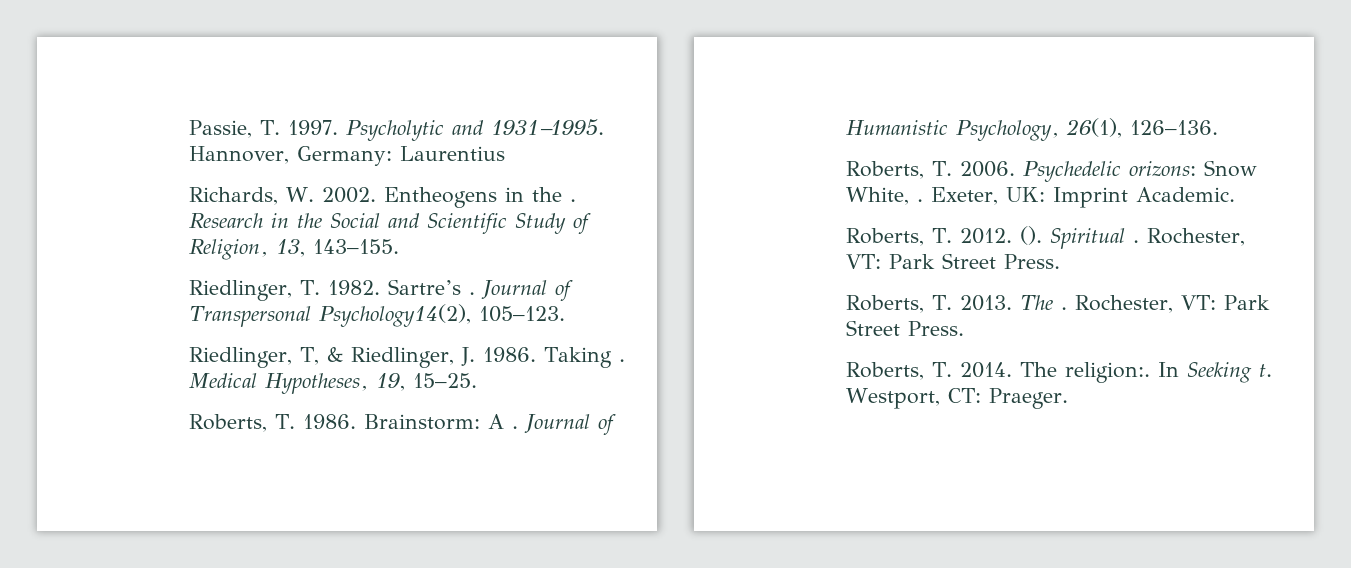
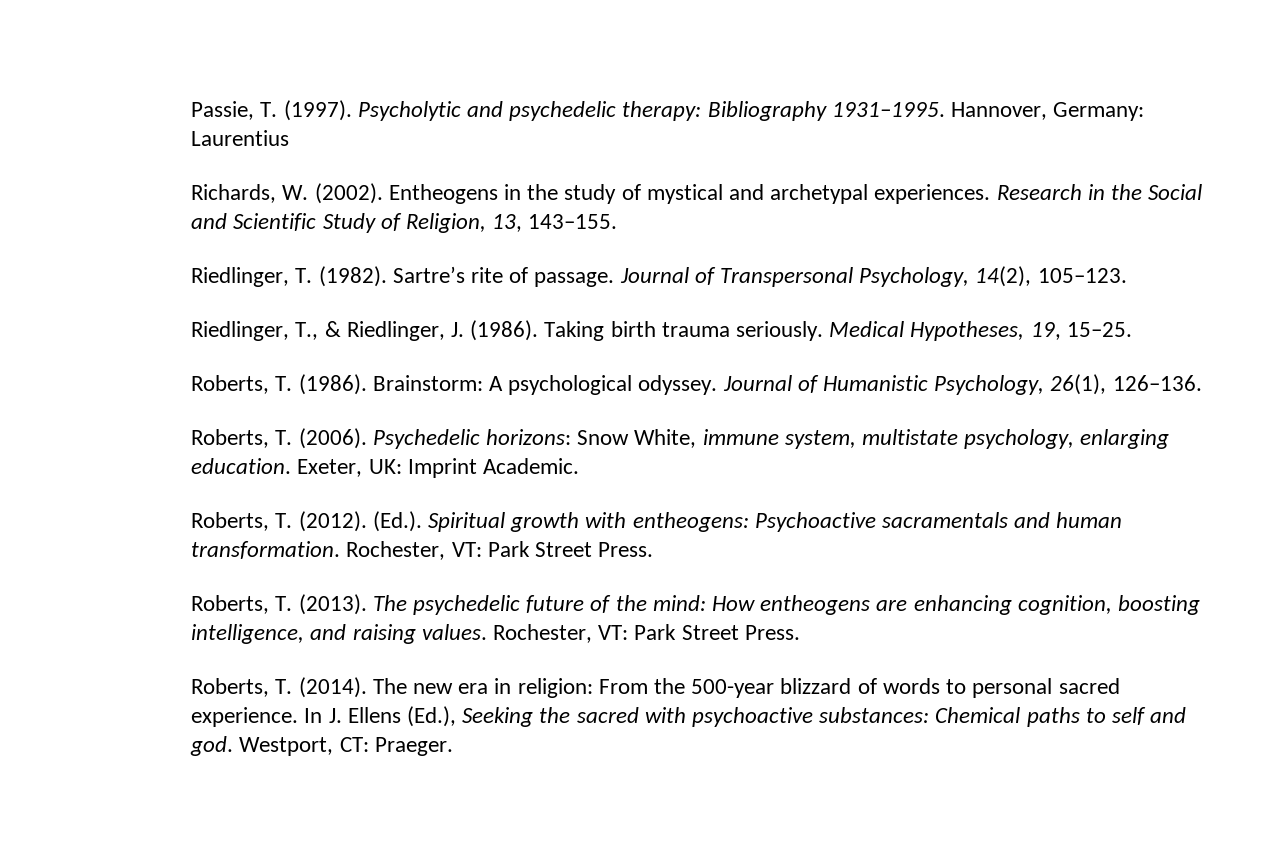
- Passie, T. 1997.
+ Passie, T. (1997).
- Psycholytic and 1931–1995.
+ Psycholytic and psychedelic therapy: Bibliography 1931–1995.
- Richards, W. 2002.
+ Richards, W. (2002).
- Entheogens in the .
+ Entheogens in the study of mystical and archetypal experiences.
- Riedlinger, T. 1982. Sartre’s .
+ Riedlinger, T. (1982). Sartre’s rite of passage.
- Journal of Transpersonal Psychology14(2), 105–123.
+ Journal of Transpersonal Psychology, 14(2), 105–123.
- Riedlinger, T, & Riedlinger, J. 1986. Taking .
+ Riedlinger, T., & Riedlinger, J. (1986). Taking birth trauma seriously.
- Roberts, T. 1986.
+ Roberts, T. (1986).
- Brainstorm: A .
+ Brainstorm: A psychological odyssey.
- Roberts, T. 2006. Psychedelic orizons: Snow White, .
+ Roberts, T. (2006). Psychedelic horizons: Snow White, immune system, multistate psychology, enlarging education.
- Roberts, T. 2012. (). Spiritual . Rochester, VT: Park Street Press.
- Roberts, T. 2013. The . Rochester, VT: Park Street Press.
- Roberts, T. 2014. The religion:. In Seeking t.
+ Roberts, T. (2012). (Ed.). Spiritual growth with entheogens: Psychoactive sacramentals and human transformation. Rochester, VT: Park Street Press.
+ Roberts, T. (2013). The psychedelic future of the mind: How entheogens are enhancing cognition, boosting intelligence, and raising values. Rochester, VT: Park Street Press.
+ Roberts, T. (2014). The new era in religion: From the 500-year blizzard of words to personal sacred experience. In J. Ellens (Ed.), Seeking the sacred with psychoactive substances: Chemical paths to self and god.

